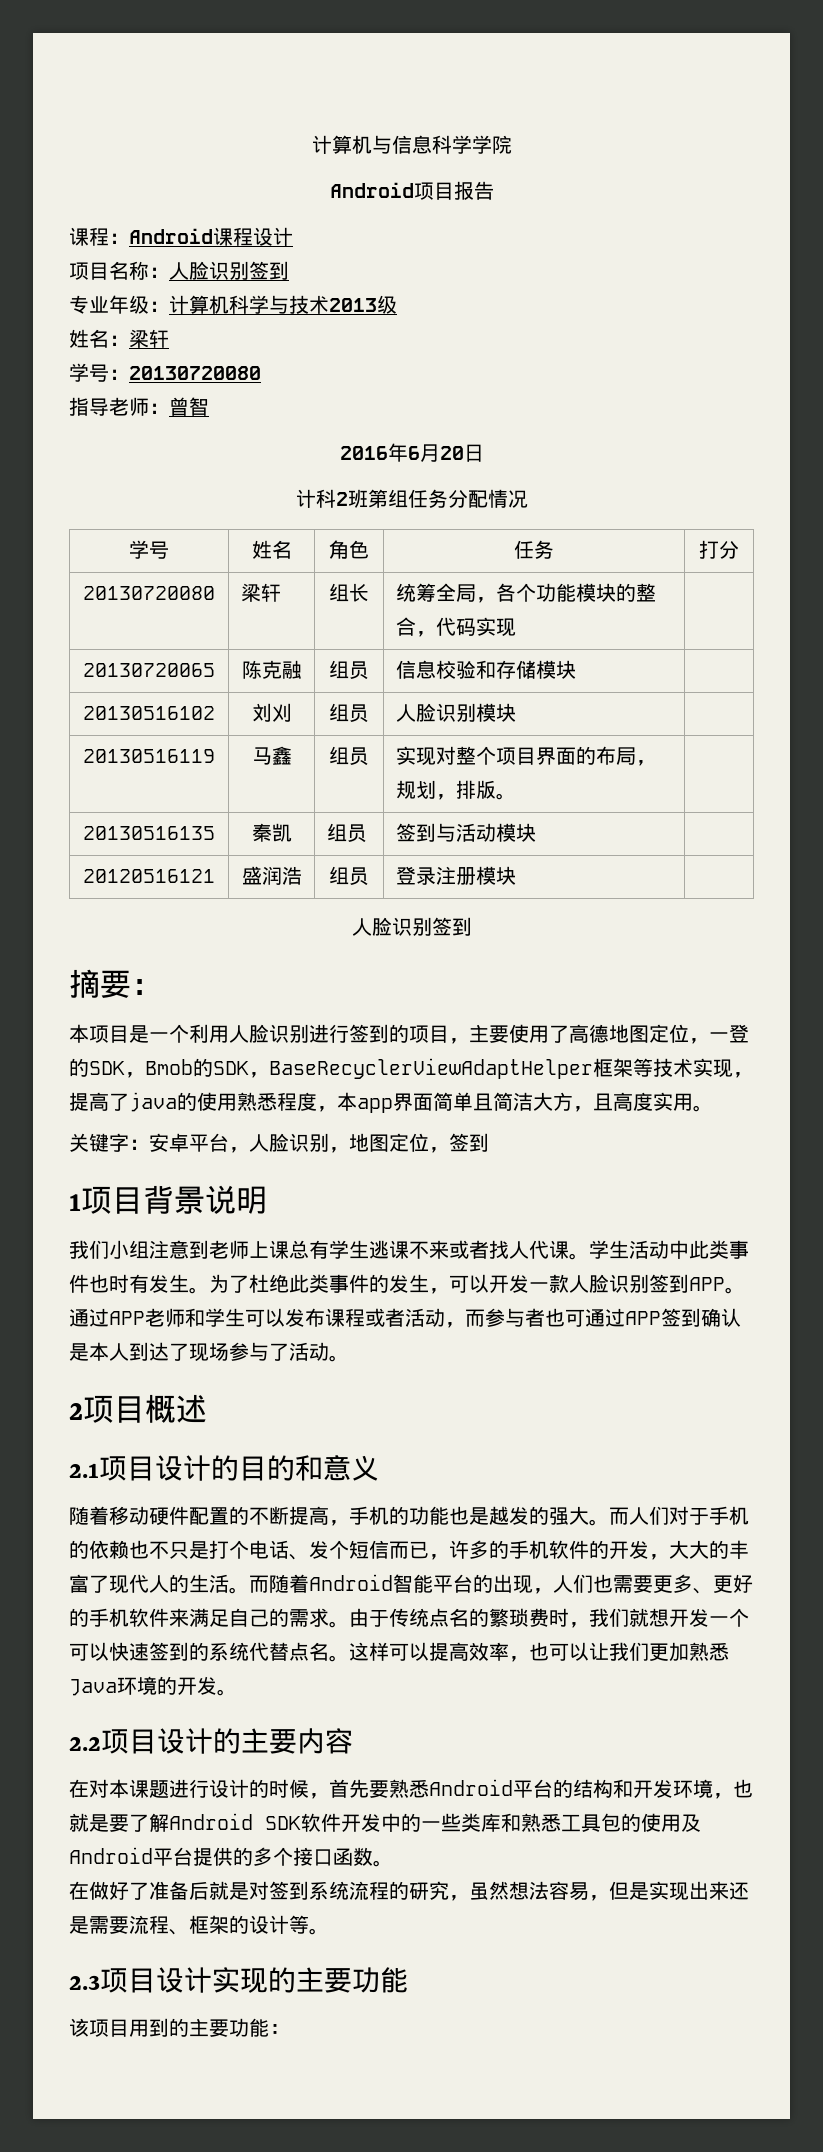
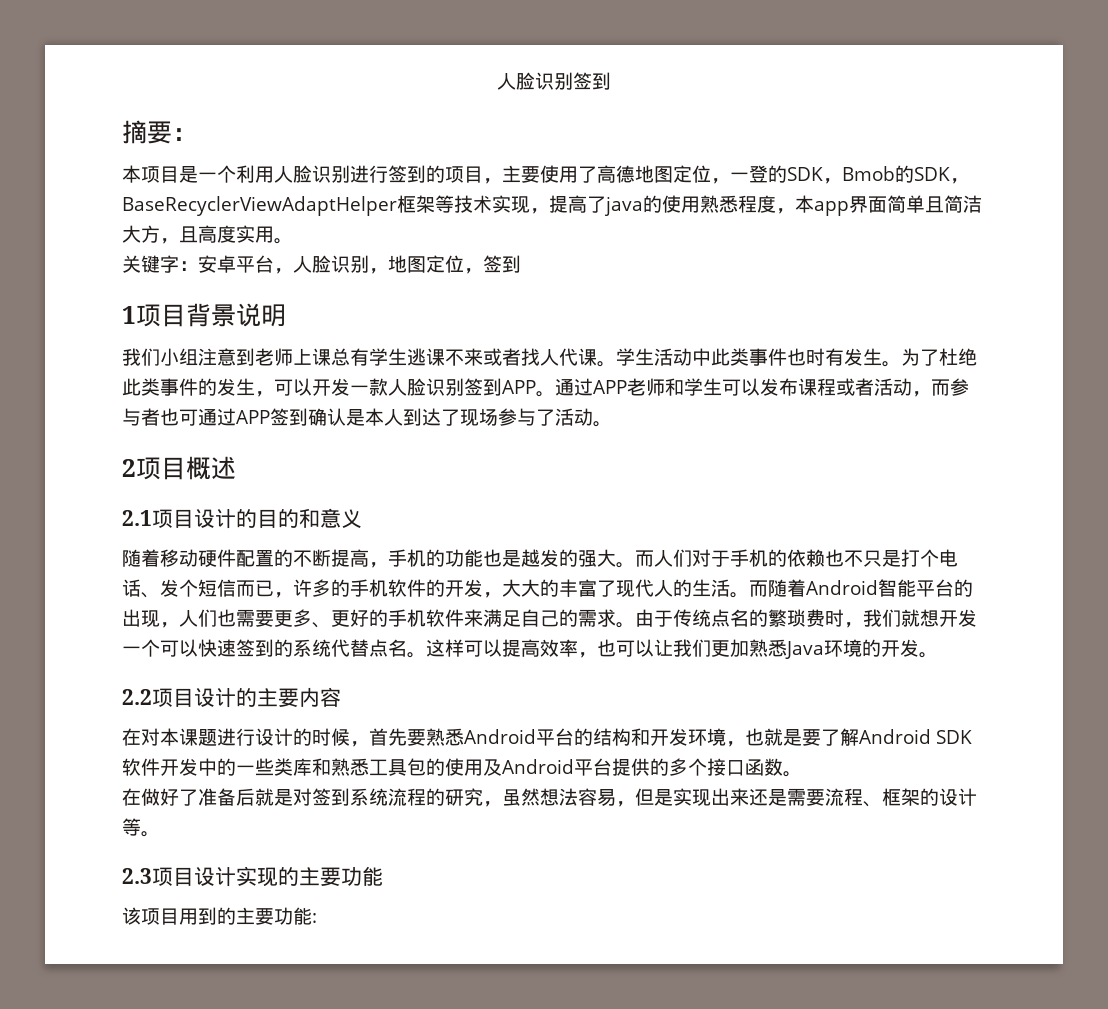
- 计算机与信息科学学院
- Android项目报告
- 课程：Android课程设计
- 项目名称：人脸识别签到
- 专业年级：计算机科学与技术2013级
- 姓名：梁轩
- 学号：20130720080
- 指导老师：曾智
- 2016年6月20日
- 计科2班第组任务分配情况
- 学号 | 姓名 | 角色 | 任务 | 打分
- 20130720080 | 梁轩 | 组长 | 统筹全局，各个功能模块的整合，代码实现 |
- 20130720065 | 陈克融 | 组员 | 信息校验和存储模块 |
- 20130516102 | 刘刈 | 组员 | 人脸识别模块 |
- 20130516119 | 马鑫 | 组员 | 实现对整个项目界面的布局，规划，排版。 |
- 20130516135 | 秦凯 | 组员 | 签到与活动模块 |
- 20120516121 | 盛润浩 | 组员 | 登录注册模块 |

